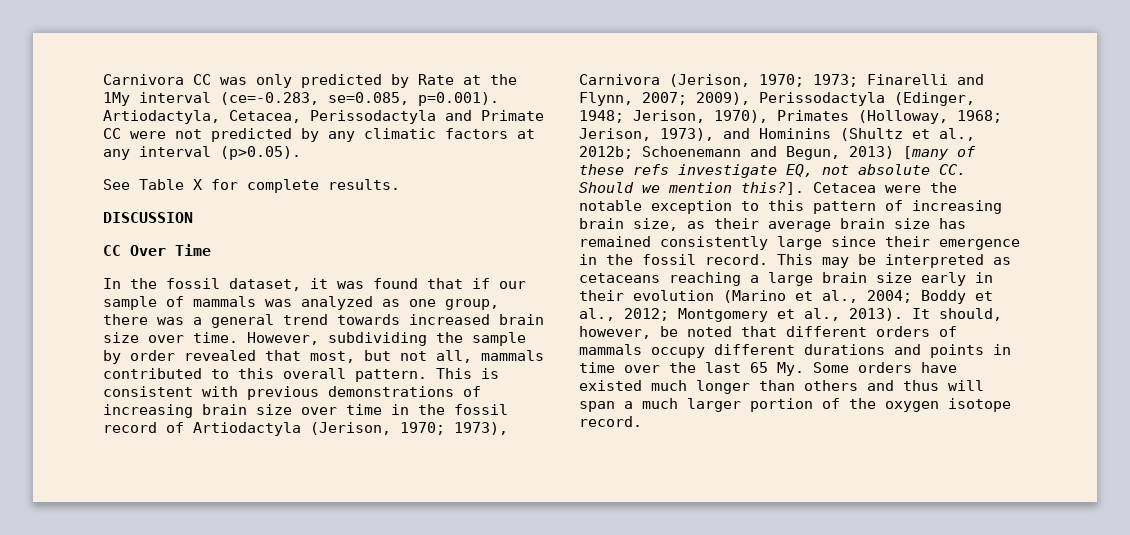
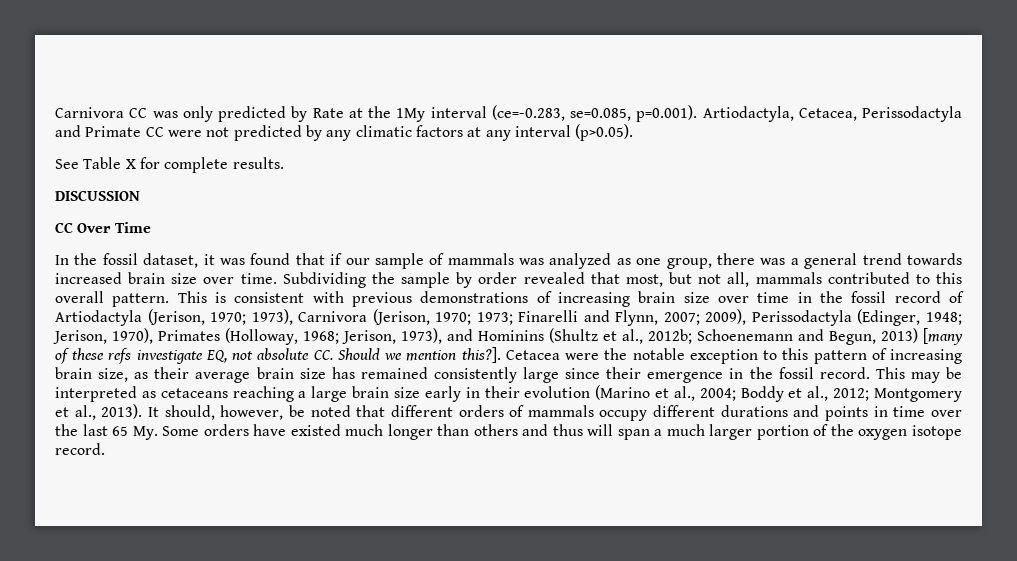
- However, subdividing the sample by order revealed that most, but not all, mammals contributed to this overall pattern.
+ Subdividing the sample by order revealed that most, but not all, mammals contributed to this overall pattern.

